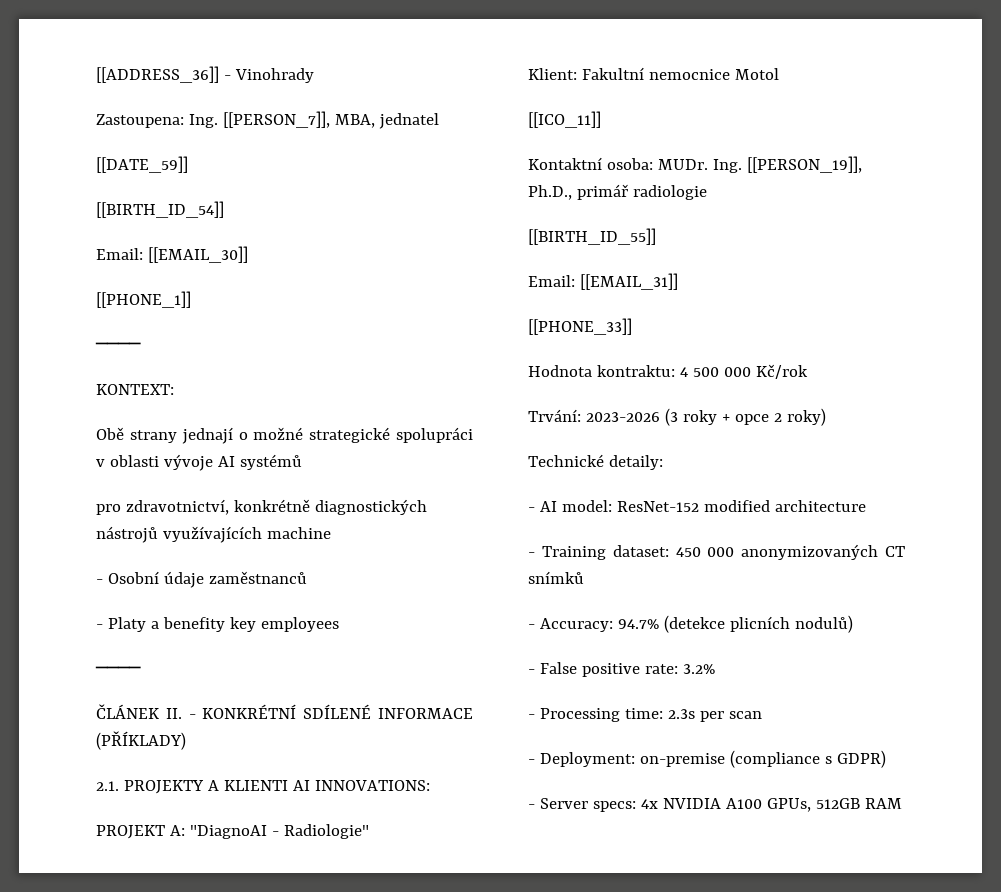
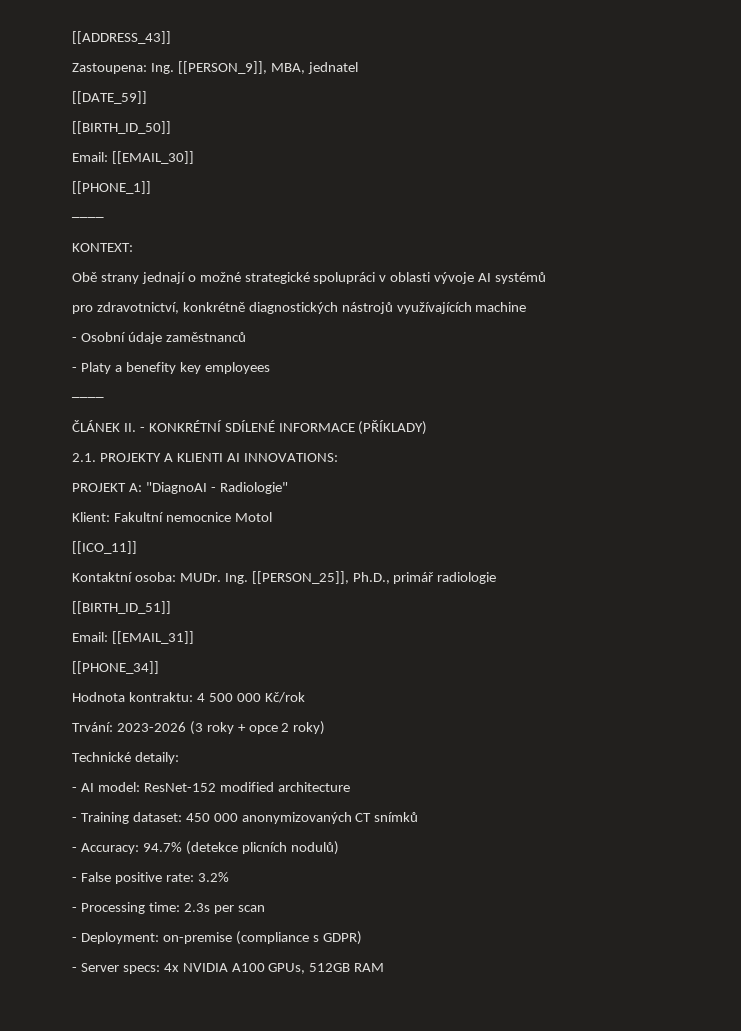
- [[ADDRESS_36]] - Vinohrady
+ [[ADDRESS_43]]
- Zastoupena: Ing. [[PERSON_7]], MBA, jednatel
+ Zastoupena: Ing. [[PERSON_9]], MBA, jednatel
- [[BIRTH_ID_54]]
+ [[BIRTH_ID_50]]
- Ing. [[PERSON_19]], Ph.D., primář radiologie
+ Ing. [[PERSON_25]], Ph.D., primář radiologie
- [[BIRTH_ID_55]]
+ [[BIRTH_ID_51]]
- [[PHONE_33]]
+ [[PHONE_34]]

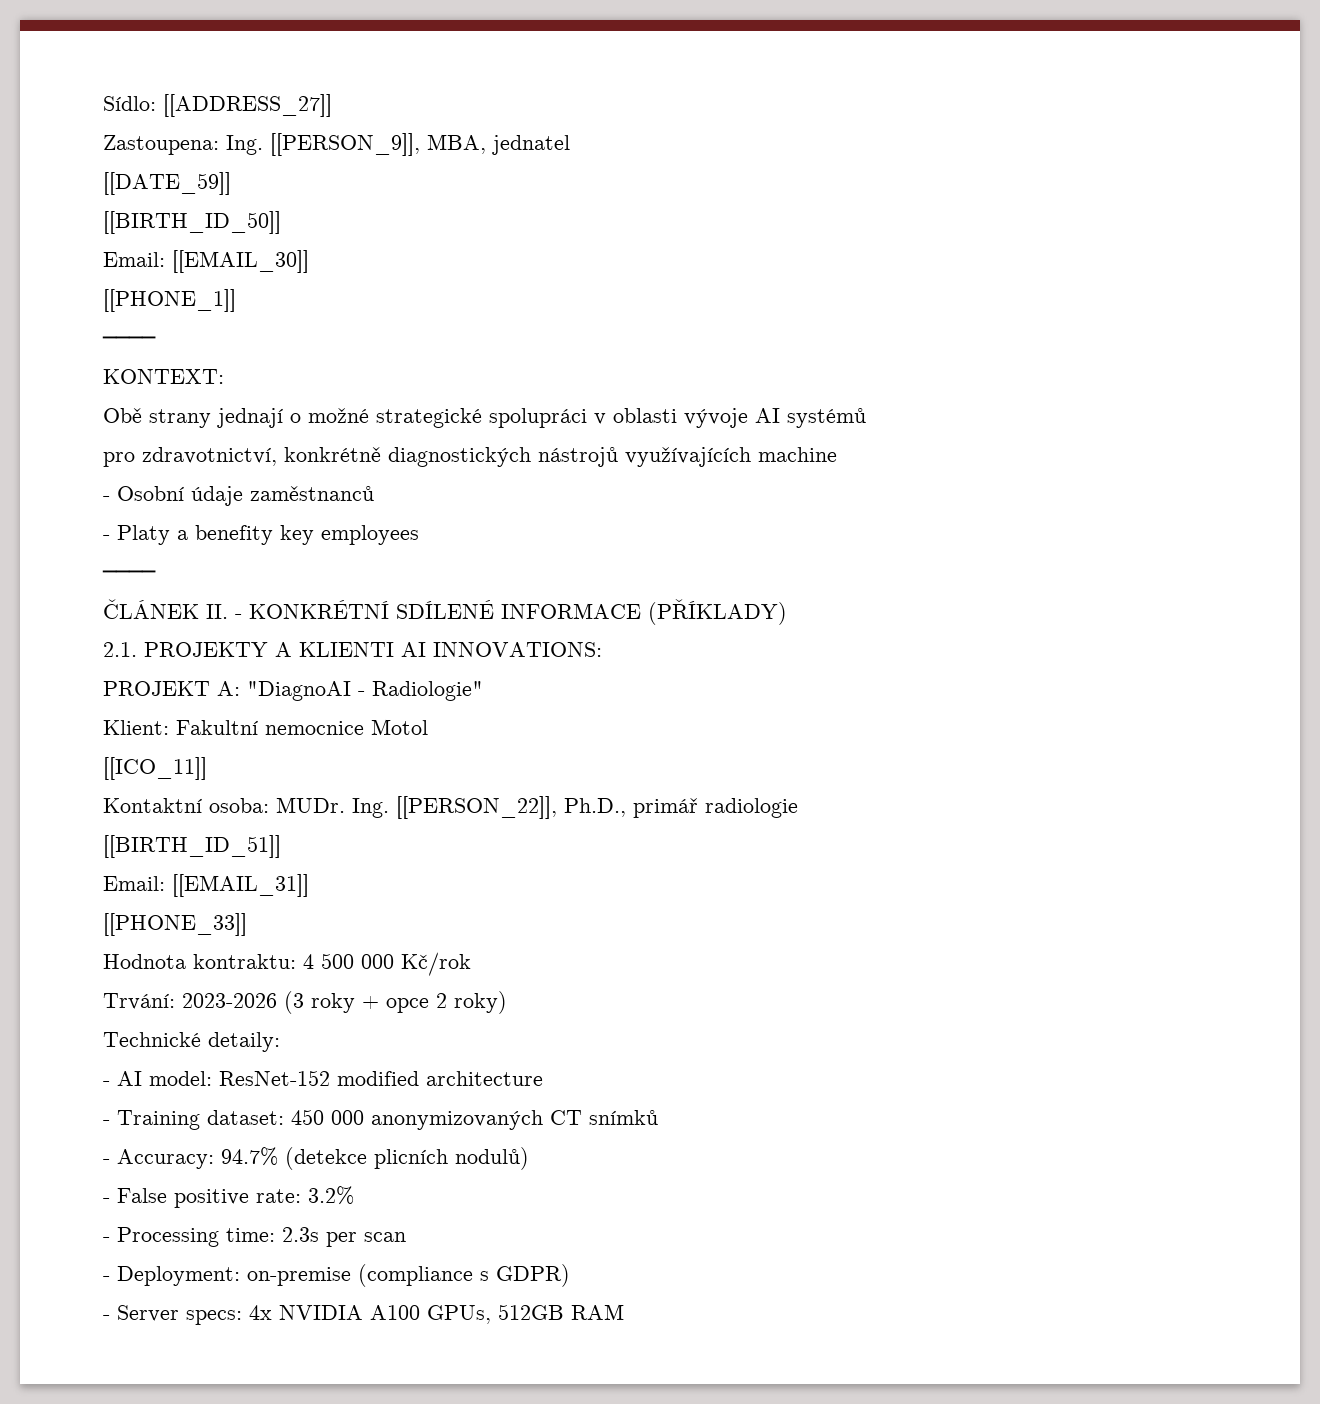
- [[ADDRESS_43]]
+ Sídlo: [[ADDRESS_27]]
- Ing. [[PERSON_25]], Ph.D., primář radiologie
+ Ing. [[PERSON_22]], Ph.D., primář radiologie
- [[PHONE_34]]
+ [[PHONE_33]]

